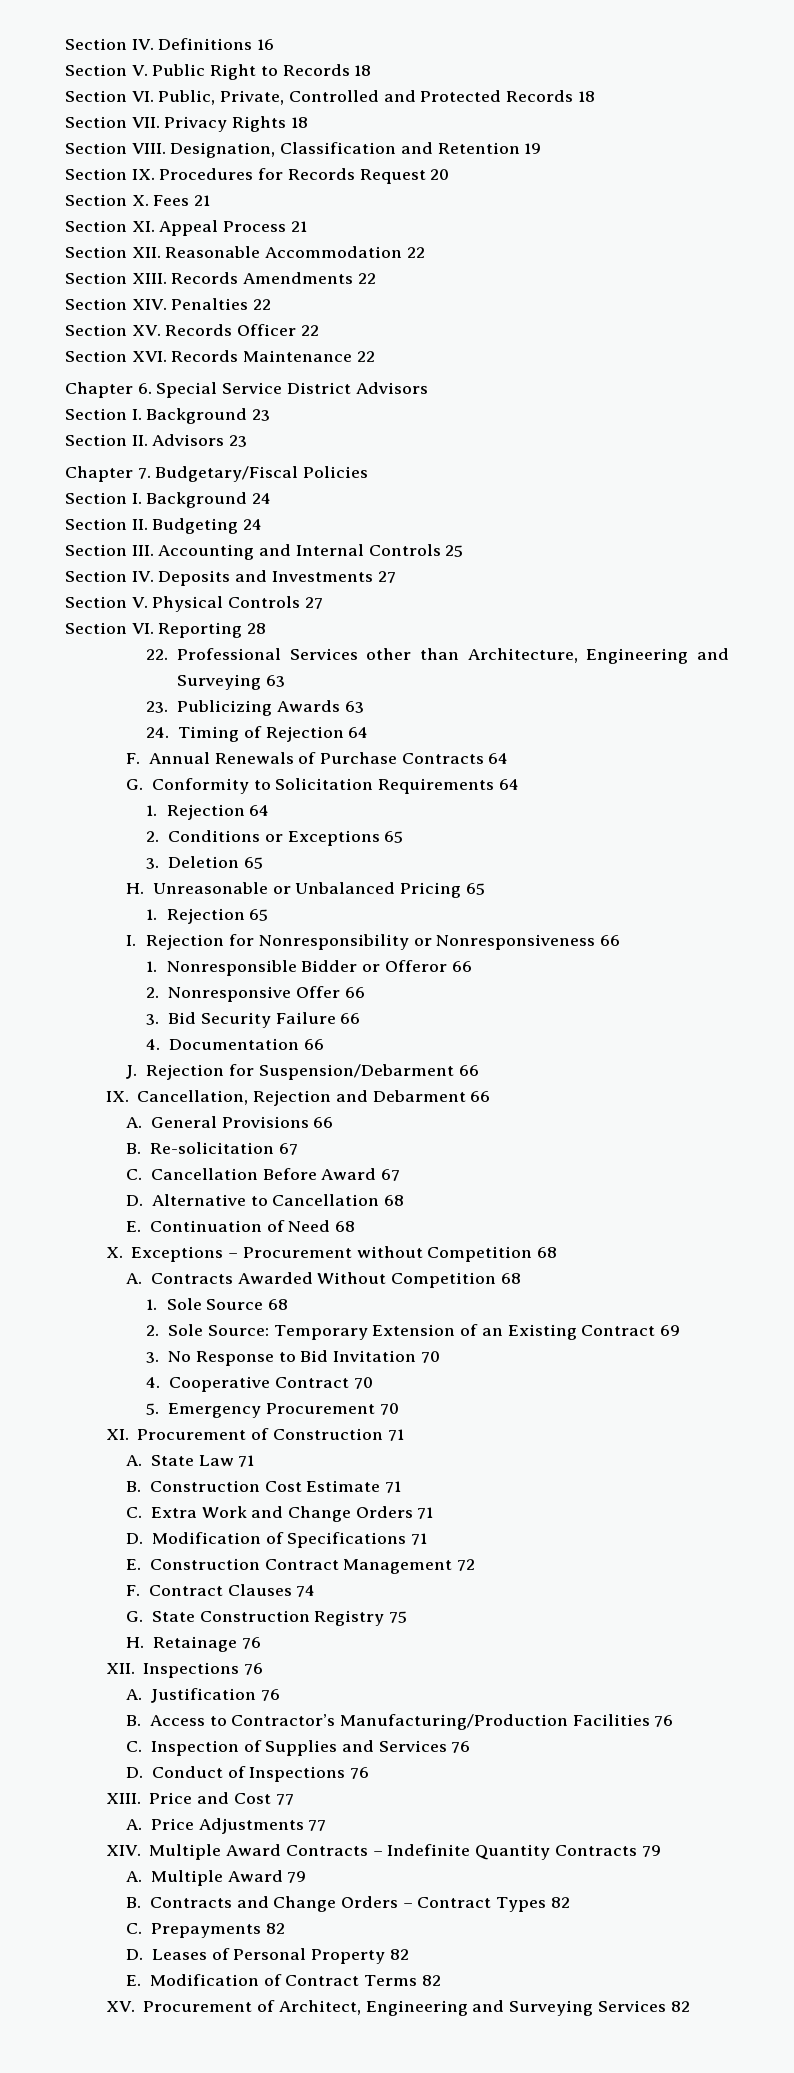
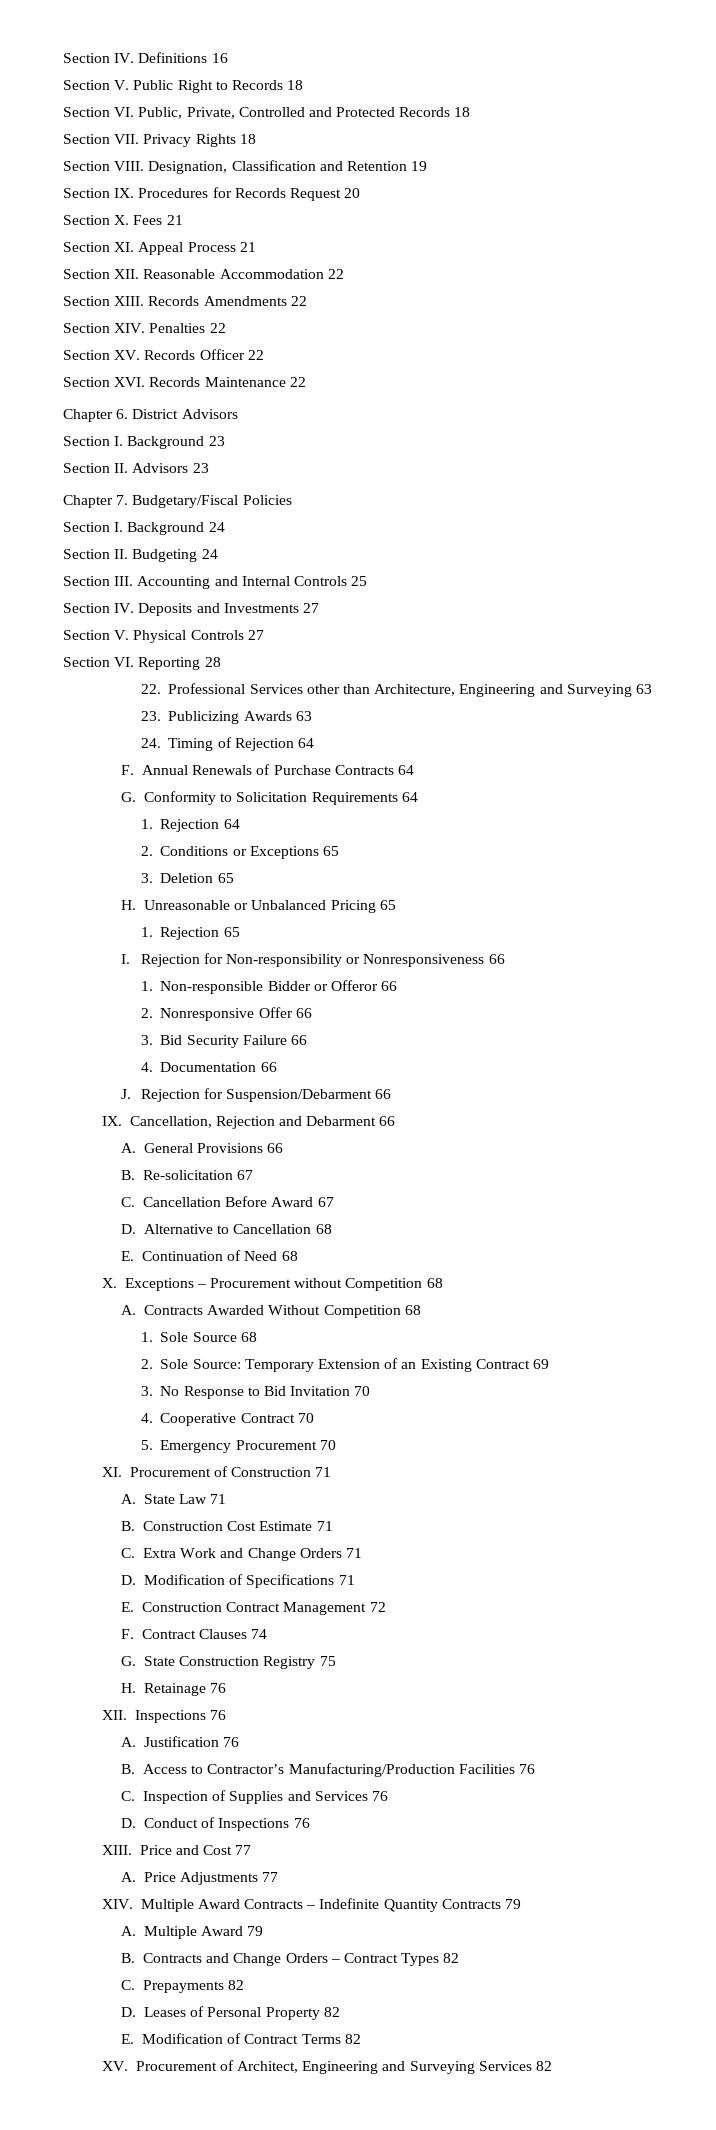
- Chapter 6. Special Service District Advisors
+ Chapter 6. District Advisors
- I. Rejection for Nonresponsibility or Nonresponsiveness 66
+ I. Rejection for Non-responsibility or Nonresponsiveness 66
- 1. Nonresponsible Bidder or Offeror 66
+ 1. Non-responsible Bidder or Offeror 66

